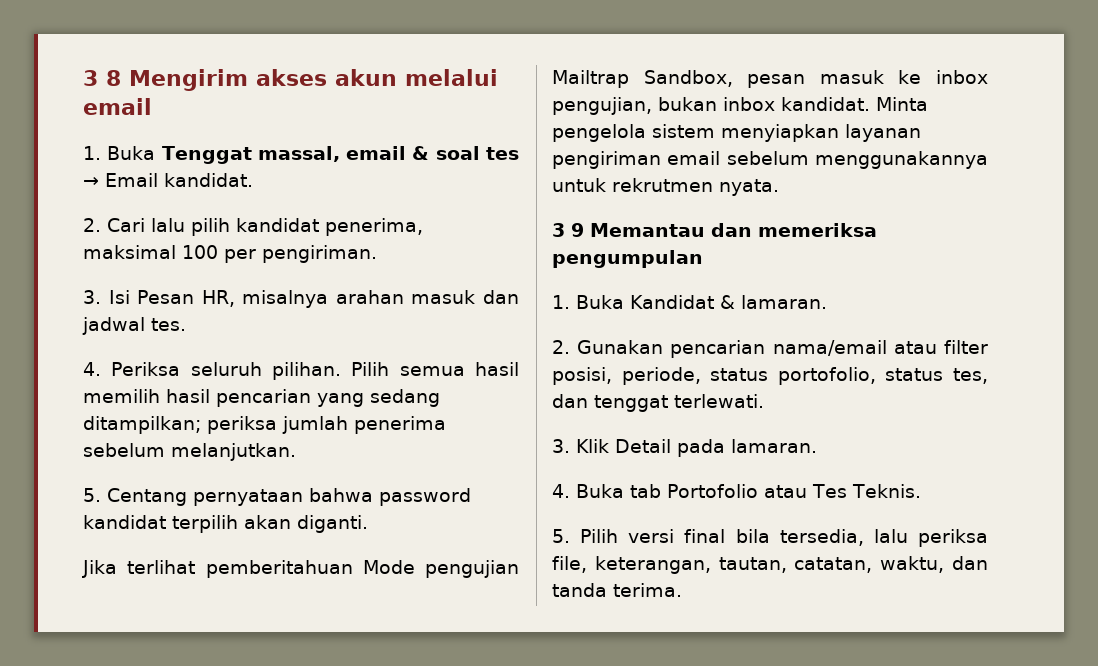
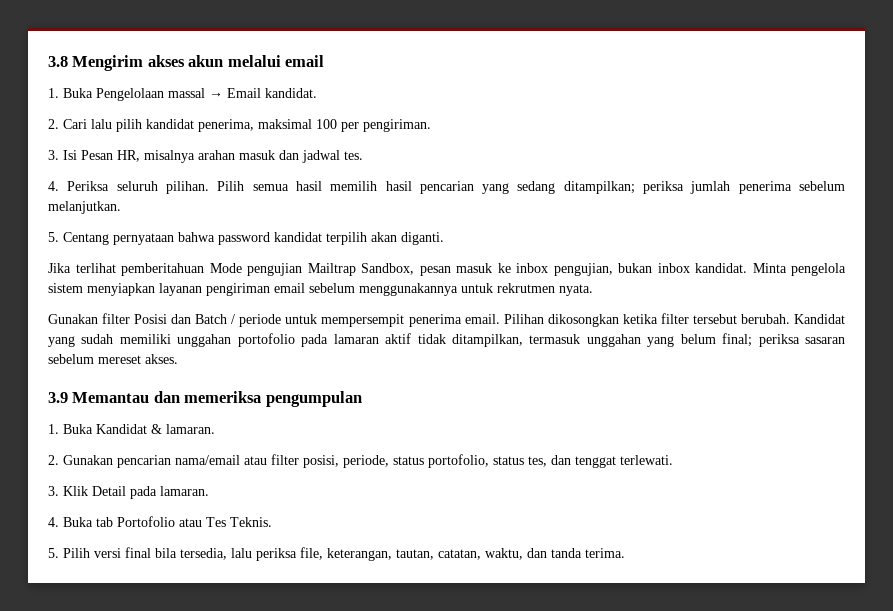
- 3 8 Mengirim akses akun melalui email
+ 3.8 Mengirim akses akun melalui email
- 1. Buka Tenggat massal, email & soal tes → Email kandidat.
+ 1. Buka Pengelolaan massal → Email kandidat.
- 3 9 Memantau dan memeriksa pengumpulan
+ Gunakan filter Posisi dan Batch / periode untuk mempersempit penerima email. Pilihan dikosongkan ketika filter tersebut berubah. Kandidat yang sudah memiliki unggahan portofolio pada lamaran aktif tidak ditampilkan, termasuk unggahan yang belum final; periksa sasaran sebelum mereset akses.
+ 3.9 Memantau dan memeriksa pengumpulan

